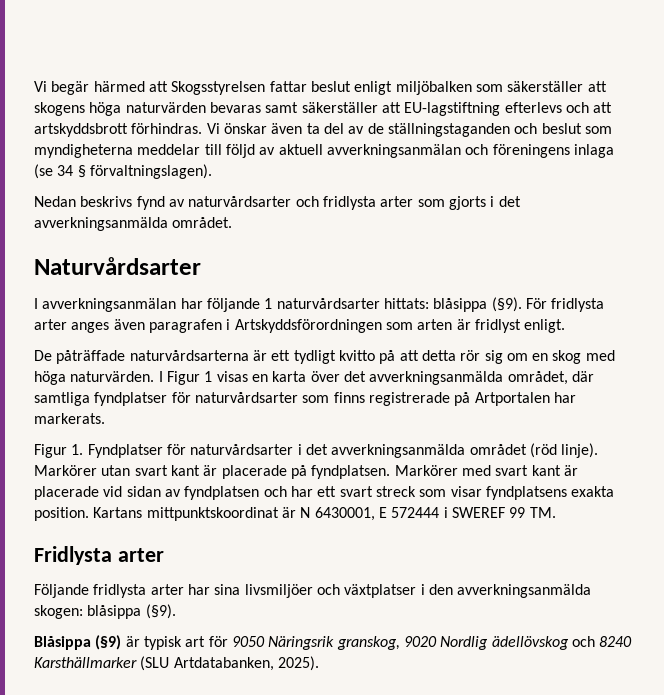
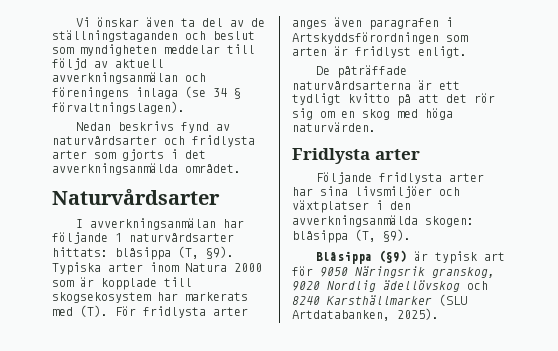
- Vi begär härmed att Skogsstyrelsen fattar beslut enligt miljöbalken som säkerställer att skogens höga naturvärden bevaras samt säkerställer att EU-lagstiftning efterlevs och att artskyddsbrott förhindras. Vi önskar även ta del av de ställningstaganden och beslut som myndigheterna meddelar till följd av aktuell avverkningsanmälan och föreningens inlaga (se 34 § förvaltningslagen).
+ Vi önskar även ta del av de ställningstaganden och beslut som myndigheten meddelar till följd av aktuell avverkningsanmälan och föreningens inlaga (se 34 § förvaltningslagen).
- I avverkningsanmälan har följande 1 naturvårdsarter hittats: blåsippa (§9). För fridlysta arter anges även paragrafen i Artskyddsförordningen som arten är fridlyst enligt.
+ I avverkningsanmälan har följande 1 naturvårdsarter hittats: blåsippa (T, §9). Typiska arter inom Natura 2000 som är kopplade till skogsekosystem har markerats med (T). För fridlysta arter anges även paragrafen i Artskyddsförordningen som arten är fridlyst enligt.
- De påträffade naturvårdsarterna är ett tydligt kvitto på att detta rör sig om en skog med höga naturvärden. I Figur 1 visas en karta över det avverkningsanmälda området, där samtliga fyndplatser för naturvårdsarter som finns registrerade på Artportalen har markerats.
- Figur 1. Fyndplatser för naturvårdsarter i det avverkningsanmälda området (röd linje). Markörer utan svart kant är placerade på fyndplatsen. Markörer med svart kant är placerade vid sidan av fyndplatsen och har ett svart streck som visar fyndplatsens exakta position. Kartans mittpunktskoordinat är N 6430001, E 572444 i SWEREF 99 TM.
+ De påträffade naturvårdsarterna är ett tydligt kvitto på att det rör sig om en skog med höga naturvärden.
- Följande fridlysta arter har sina livsmiljöer och växtplatser i den avverkningsanmälda skogen: blåsippa (§9).
+ Följande fridlysta arter har sina livsmiljöer och växtplatser i den avverkningsanmälda skogen: blåsippa (T, §9).

